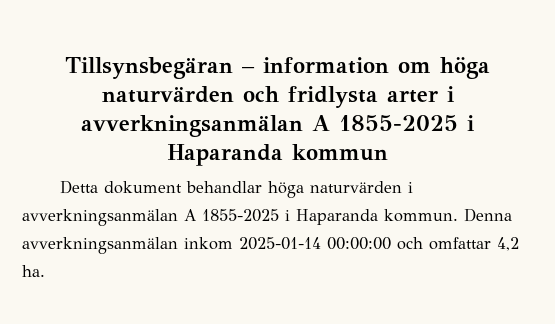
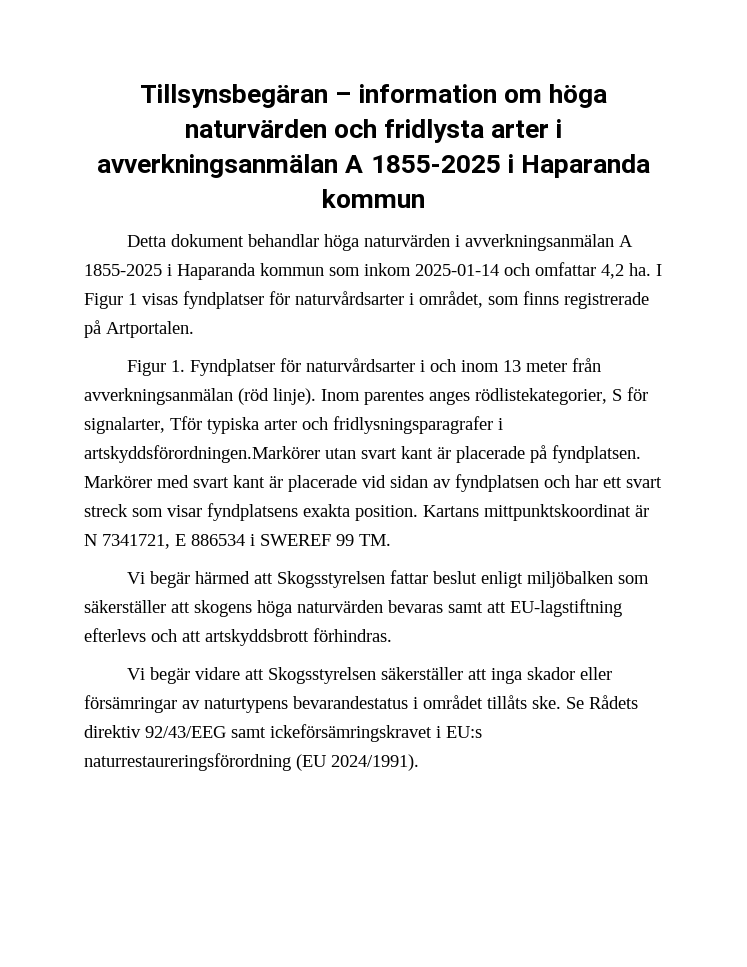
- Detta dokument behandlar höga naturvärden i avverkningsanmälan A 1855-2025 i Haparanda kommun. Denna avverkningsanmälan inkom 2025-01-14 00:00:00 och omfattar 4,2 ha.
+ Detta dokument behandlar höga naturvärden i avverkningsanmälan A 1855-2025 i Haparanda kommun som inkom 2025-01-14 och omfattar 4,2 ha.
+ I Figur 1 visas fyndplatser för naturvårdsarter i området, som finns registrerade på Artportalen.
+ Figur 1. Fyndplatser för naturvårdsarter i och inom 13 meter från avverkningsanmälan (röd linje). Inom parentes anges rödlistekategorier, S för signalarter, Tför typiska arter och fridlysningsparagrafer i artskyddsförordningen.Markörer utan svart kant är placerade på fyndplatsen. Markörer med svart kant är placerade vid sidan av fyndplatsen och har ett svart streck som visar fyndplatsens exakta position. Kartans mittpunktskoordinat är N 7341721, E 886534 i SWEREF 99 TM.
+ Vi begär härmed att Skogsstyrelsen fattar beslut enligt miljöbalken som säkerställer att skogens höga naturvärden bevaras samt att EU-lagstiftning efterlevs och att artskyddsbrott förhindras.
+ Vi begär vidare att Skogsstyrelsen säkerställer att inga skador eller försämringar av naturtypens bevarandestatus i området tillåts ske. Se Rådets direktiv 92/43/EEG samt ickeförsämringskravet i EU:s naturrestaureringsförordning (EU 2024/1991).

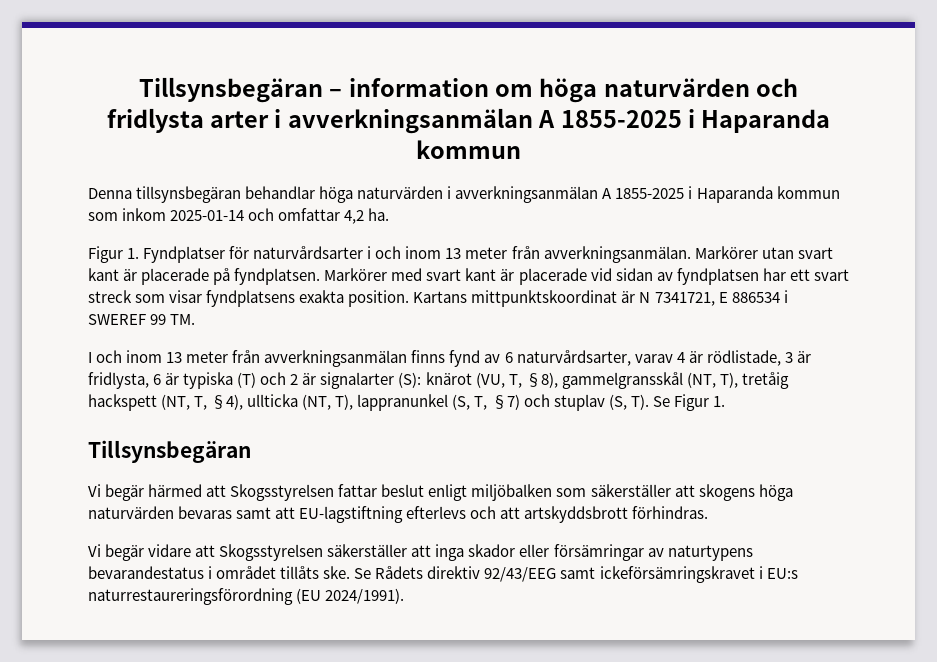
- Detta dokument behandlar höga naturvärden i avverkningsanmälan A 1855-2025 i Haparanda kommun som inkom 2025-01-14 och omfattar 4,2 ha. I Figur 1 visas fyndplatser för naturvårdsarter i området, som finns registrerade på Artportalen.
+ Denna tillsynsbegäran behandlar höga naturvärden i avverkningsanmälan A 1855-2025 i Haparanda kommun som inkom 2025-01-14 och omfattar 4,2 ha.
- Figur 1. Fyndplatser för naturvårdsarter i och inom 13 meter från avverkningsanmälan (röd linje). Inom parentes anges rödlistekategorier, S för signalarter, Tför typiska arter och fridlysningsparagrafer i artskyddsförordningen.Markörer utan svart kant är placerade på fyndplatsen.
+ Figur 1. Fyndplatser för naturvårdsarter i och inom 13 meter från avverkningsanmälan. Markörer utan svart kant är placerade på fyndplatsen.
- Markörer med svart kant är placerade vid sidan av fyndplatsen och har ett svart streck som visar fyndplatsens exakta position.
+ Markörer med svart kant är placerade vid sidan av fyndplatsen har ett svart streck som visar fyndplatsens exakta position.
+ I och inom 13 meter från avverkningsanmälan finns fynd av 6 naturvårdsarter, varav 4 är rödlistade, 3 är fridlysta, 6 är typiska (T) och 2 är signalarter (S): knärot (VU, T, §8), gammelgransskål (NT, T), tretåig hackspett (NT, T, §4), ullticka (NT, T), lappranunkel (S, T, §7) och stuplav (S, T). Se Figur 1.
+ Tillsynsbegäran

